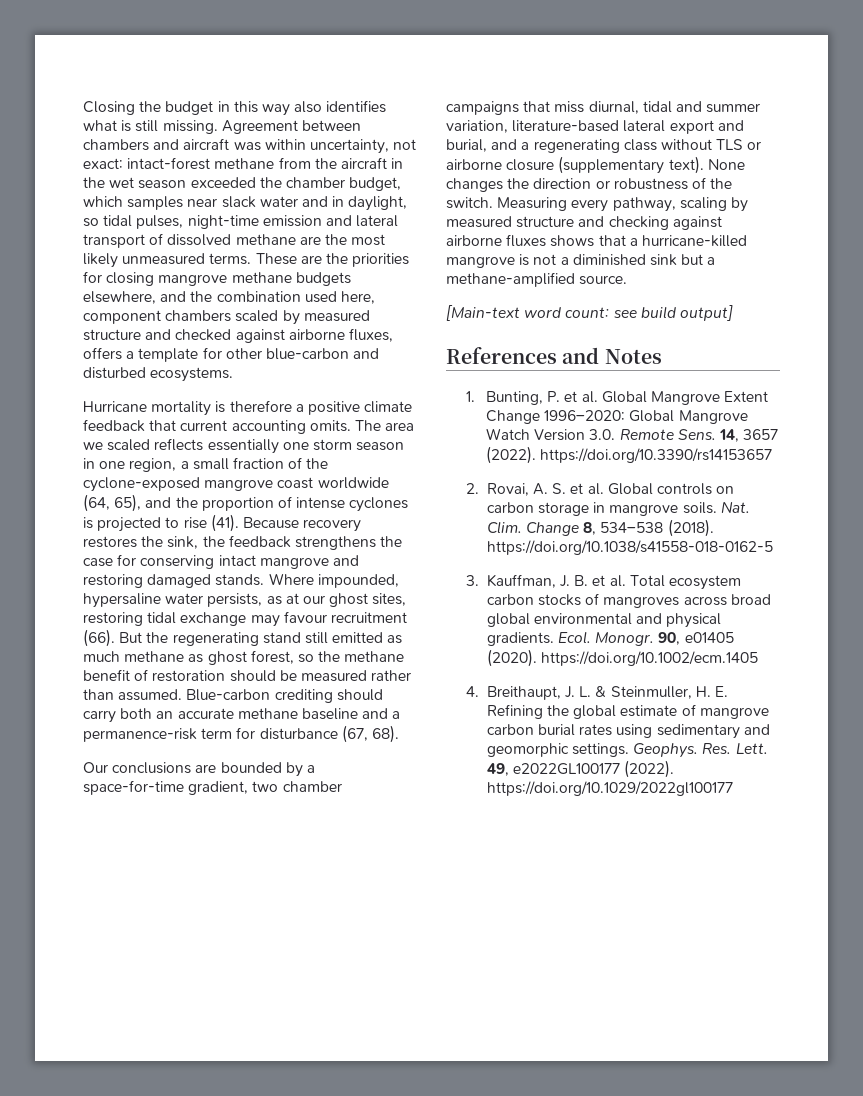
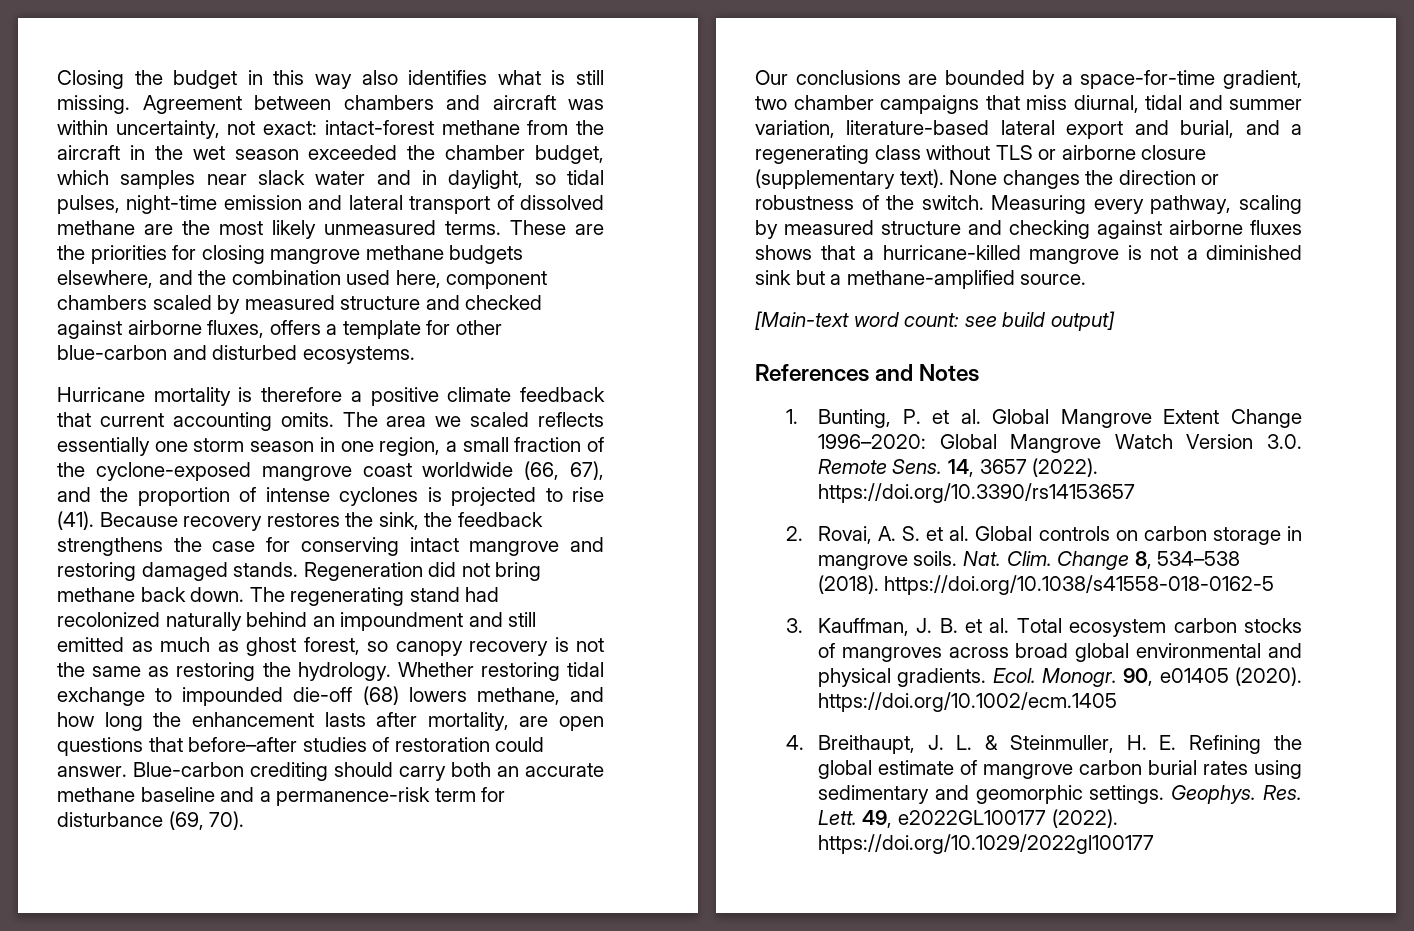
- The area we scaled reflects essentially one storm season in one region, a small fraction of the cyclone-exposed mangrove coast worldwide (64, 65), and the proportion of intense cyclones is projected to rise (41).
+ The area we scaled reflects essentially one storm season in one region, a small fraction of the cyclone-exposed mangrove coast worldwide (66, 67), and the proportion of intense cyclones is projected to rise (41).
- Where impounded, hypersaline water persists, as at our ghost sites, restoring tidal exchange may favour recruitment (66). But the regenerating stand still emitted as much methane as ghost forest, so the methane benefit of restoration should be measured rather than assumed.
+ Regeneration did not bring methane back down. The regenerating stand had recolonized naturally behind an impoundment and still emitted as much as ghost forest, so canopy recovery is not the same as restoring the hydrology. Whether restoring tidal exchange to impounded die-off (68) lowers methane, and how long the enhancement lasts after mortality, are open questions that before–after studies of restoration could answer.
- Blue-carbon crediting should carry both an accurate methane baseline and a permanence-risk term for disturbance (67, 68).
+ Blue-carbon crediting should carry both an accurate methane baseline and a permanence-risk term for disturbance (69, 70).

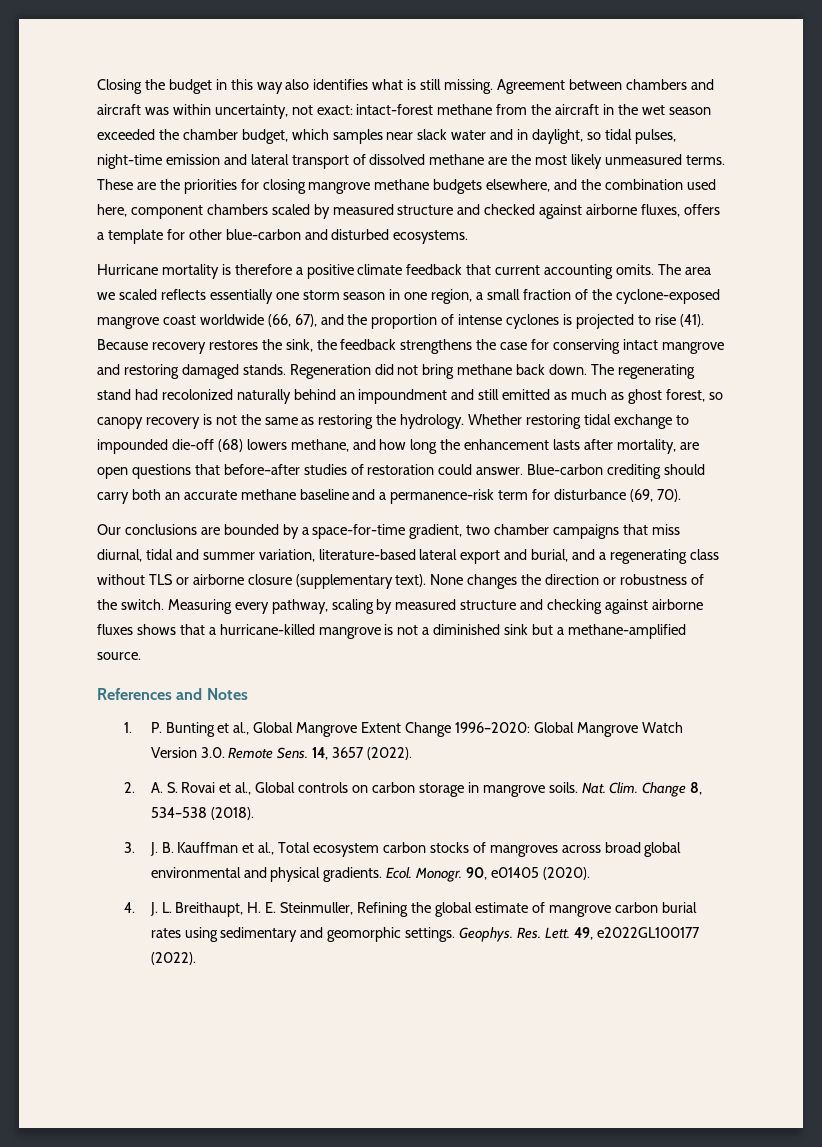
- [Main-text word count: see build output]
- 1. Bunting, P. et al. Global Mangrove Extent Change 1996–2020: Global Mangrove Watch Version 3.0. Remote Sens.
+ 1. P. Bunting et al., Global Mangrove Extent Change 1996–2020: Global Mangrove Watch Version 3.0. Remote Sens.
- 14, 3657 (2022). https://doi.org/10.3390/rs14153657
+ 14, 3657 (2022).
- 2. Rovai, A. S. et al. Global controls on carbon storage in mangrove soils.
+ 2. A. S. Rovai et al., Global controls on carbon storage in mangrove soils.
- Change 8, 534–538 (2018). https://doi.org/10.1038/s41558-018-0162-5
+ Change 8, 534–538 (2018).
- 3. Kauffman, J. B. et al. Total ecosystem carbon stocks of mangroves across broad global environmental and physical gradients.
+ 3. J. B. Kauffman et al., Total ecosystem carbon stocks of mangroves across broad global environmental and physical gradients.
- 90, e01405 (2020). https://doi.org/10.1002/ecm.1405
+ 90, e01405 (2020).
- 4. Breithaupt, J. L. & Steinmuller, H. E. Refining the global estimate of mangrove carbon burial rates using sedimentary and geomorphic settings.
+ 4. J. L. Breithaupt, H. E. Steinmuller, Refining the global estimate of mangrove carbon burial rates using sedimentary and geomorphic settings.
- 49, e2022GL100177 (2022). https://doi.org/10.1029/2022gl100177
+ 49, e2022GL100177 (2022).

